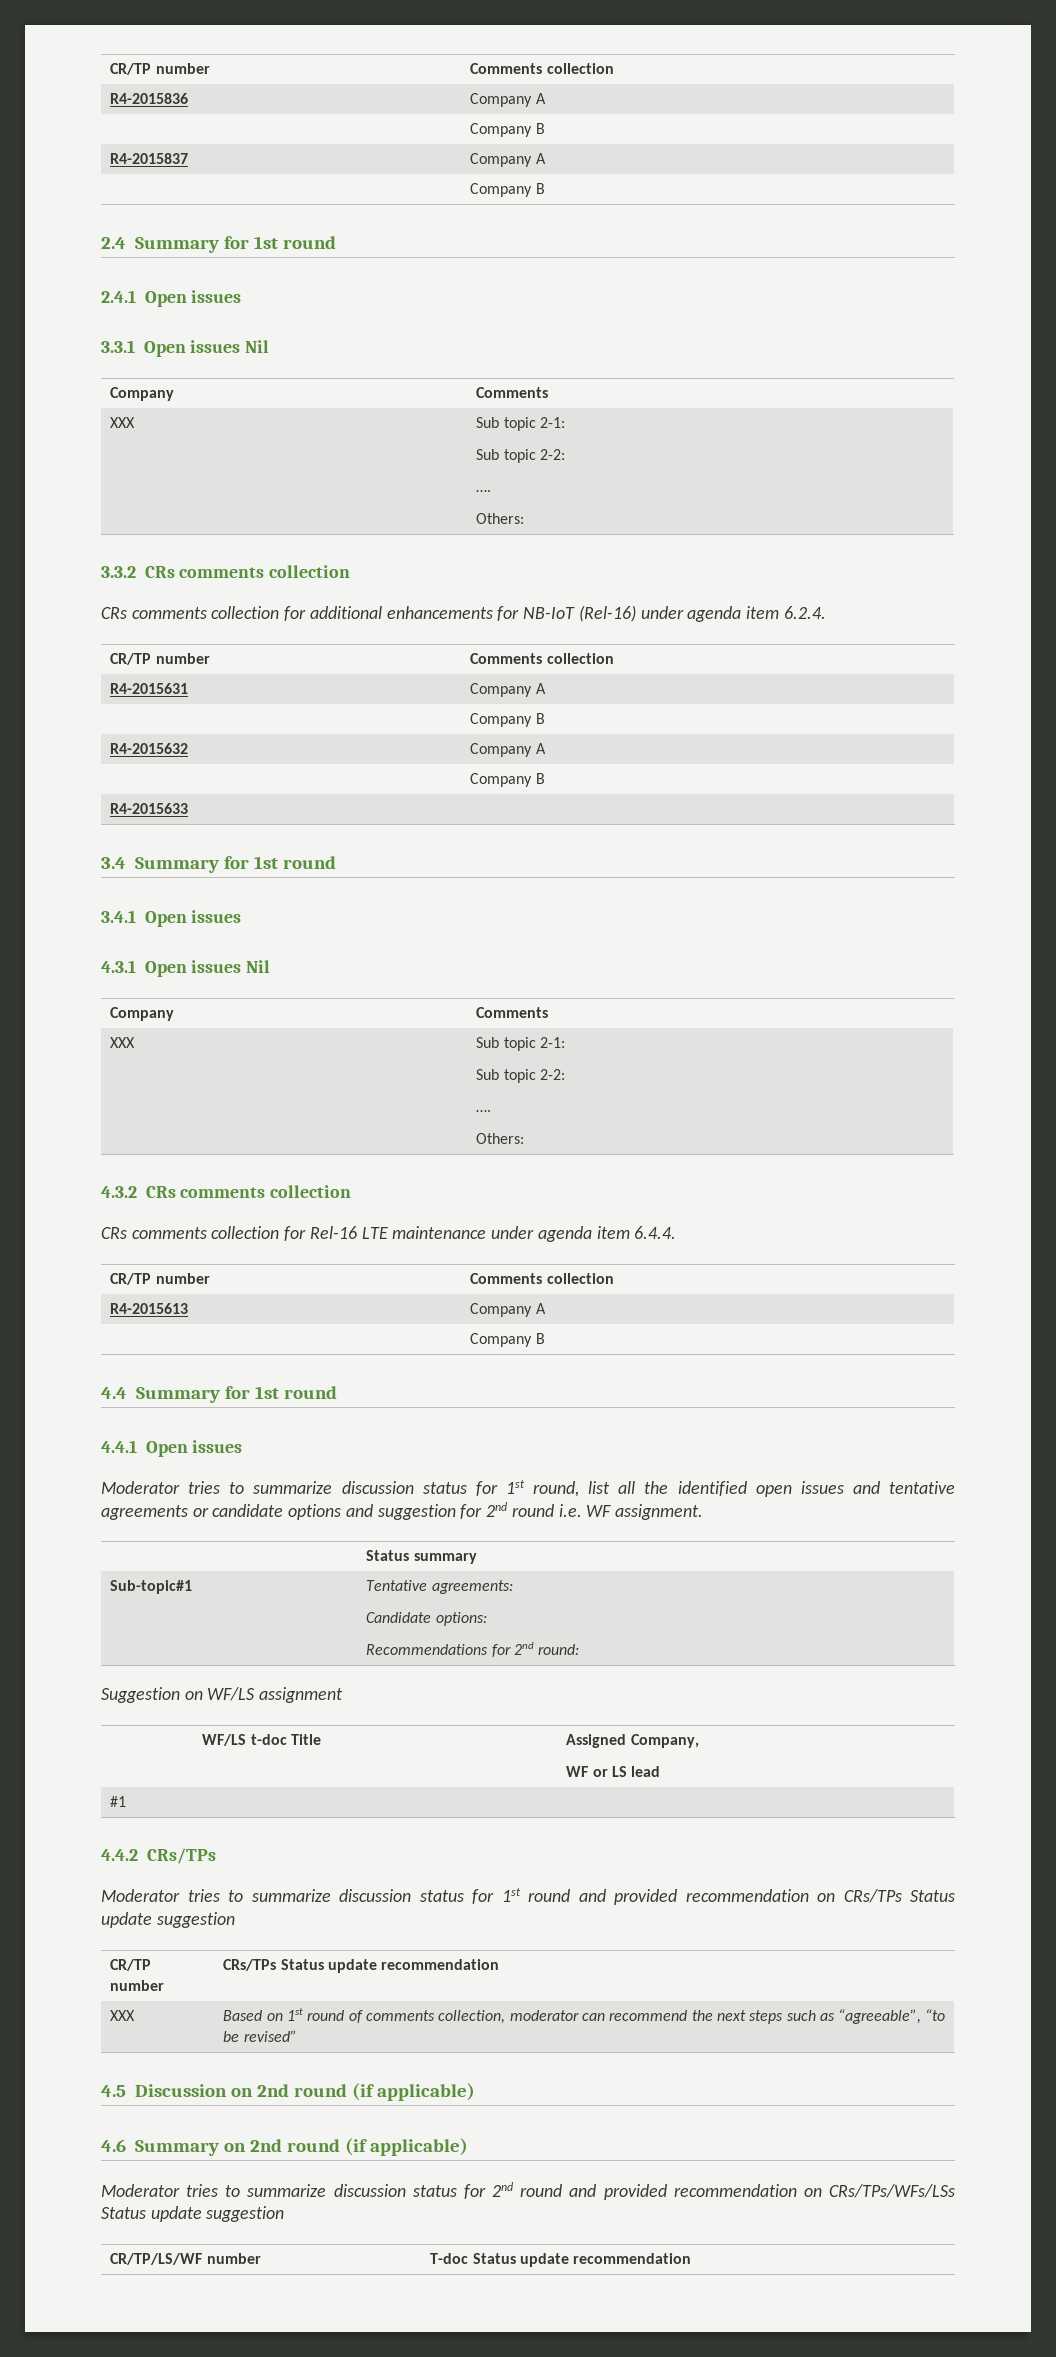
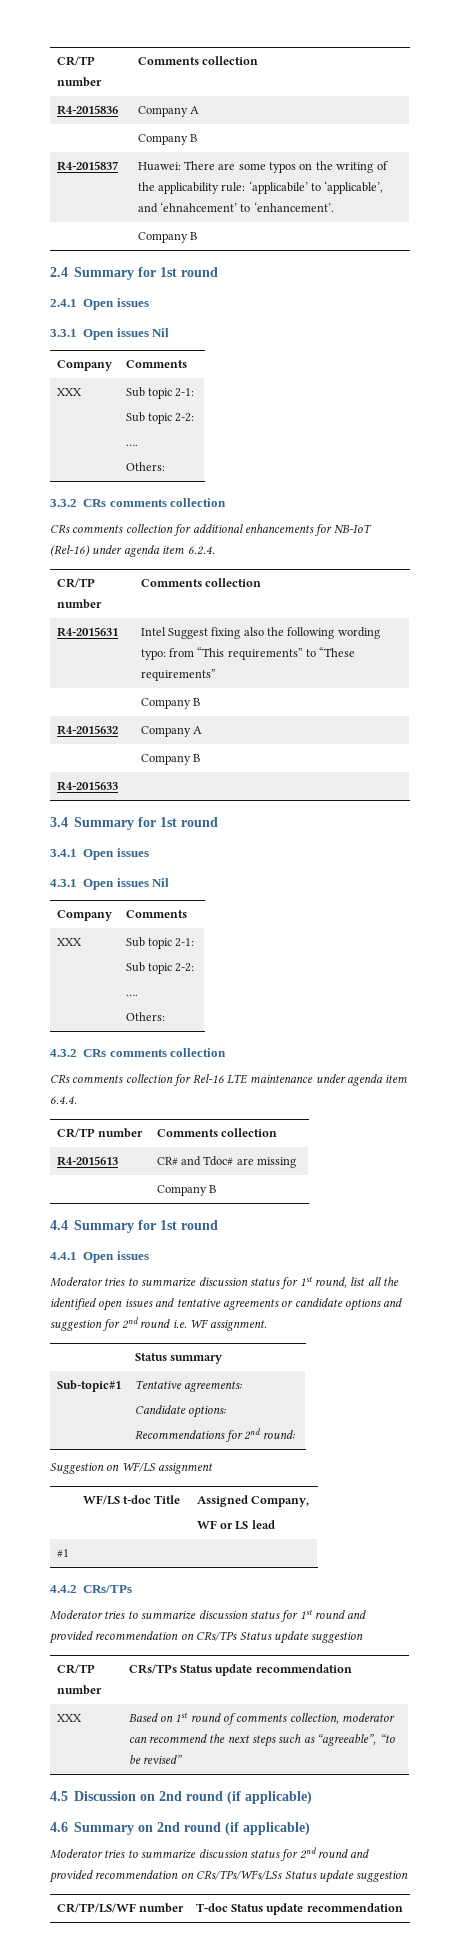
- R4-2015837 | Company A
+ R4-2015837 | Huawei: There are some typos on the writing of the applicability rule: ‘applicabile’ to ‘applicable’, and ‘ehnahcement’ to ‘enhancement’.
- R4-2015631 | Company A
+ R4-2015631 | Intel Suggest fixing also the following wording typo: from “This requirements” to “These requirements”
- R4-2015613 | Company A
+ R4-2015613 | CR# and Tdoc# are missing

